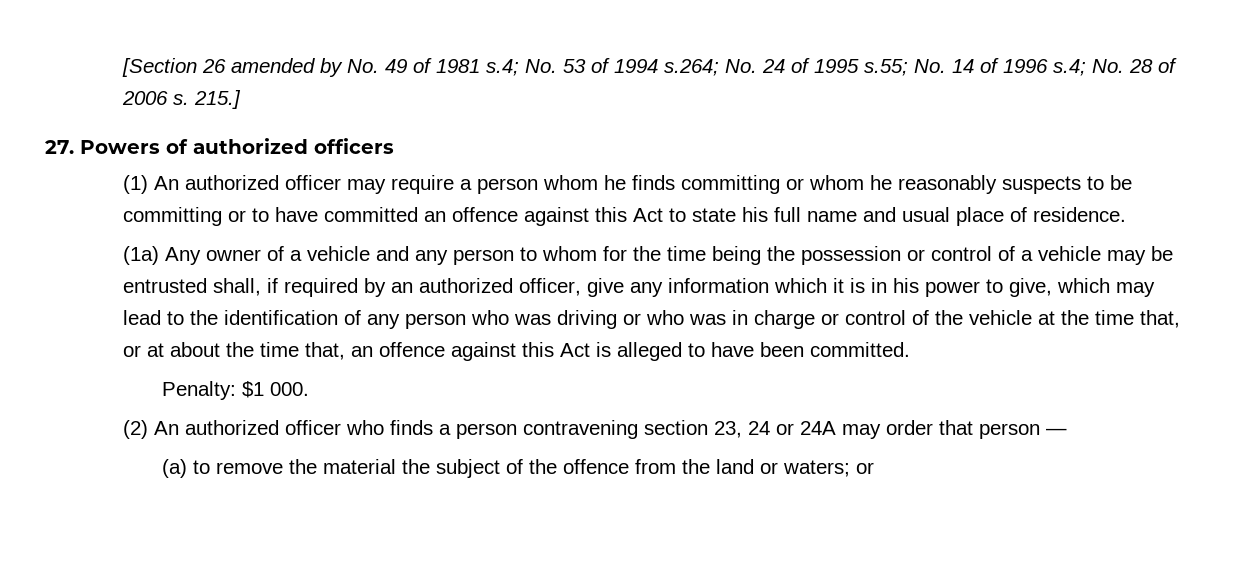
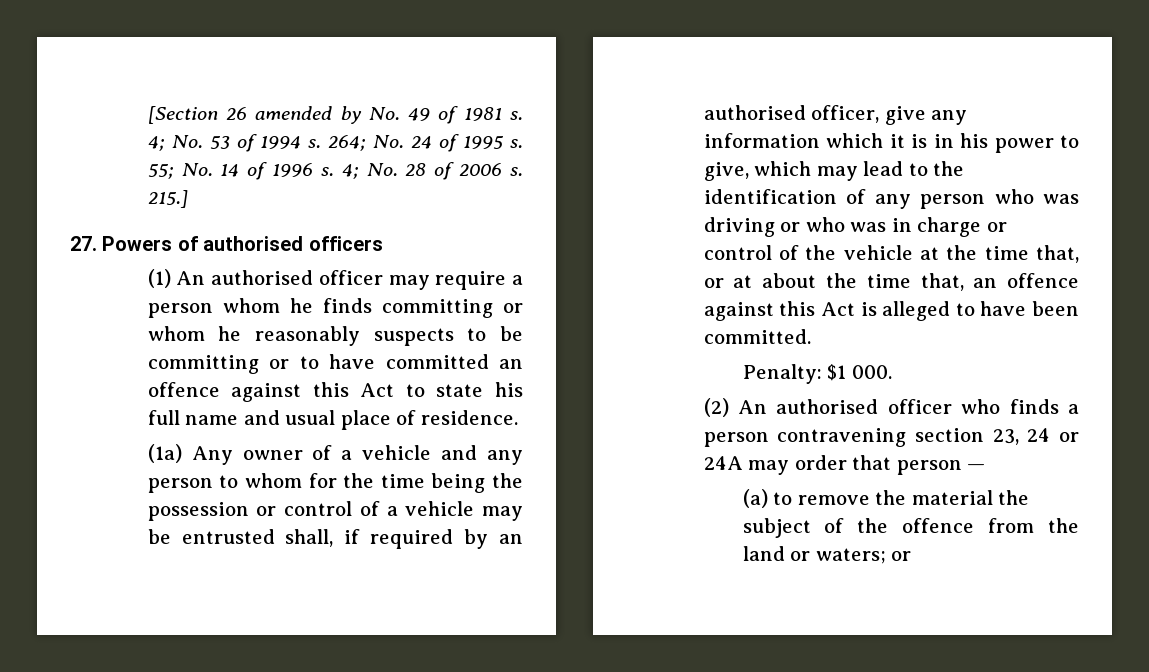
- [Section 26 amended by No. 49 of 1981 s.4; No. 53 of 1994 s.264; No. 24 of 1995 s.55; No. 14 of 1996 s.4; No. 28 of 2006 s.
+ [Section 26 amended by No. 49 of 1981 s. 4; No. 53 of 1994 s. 264; No. 24 of 1995 s. 55; No. 14 of 1996 s. 4; No. 28 of 2006 s.
- 27. Powers of authorized officers
+ 27. Powers of authorised officers
- (1) An authorized officer may require a person whom he finds committing or whom he reasonably suspects to be committing or to have committed an offence against this Act to state his full name and usual place of residence.
+ (1) An authorised officer may require a person whom he finds committing or whom he reasonably suspects to be committing or to have committed an offence against this Act to state his full name and usual place of residence.
- (1a) Any owner of a vehicle and any person to whom for the time being the possession or control of a vehicle may be entrusted shall, if required by an authorized officer, give any information which it is in his power to give, which may lead to the identification of any person who was driving or who was in charge or control of the vehicle at the time that, or at about the time that, an offence against this Act is alleged to have been committed.
+ (1a) Any owner of a vehicle and any person to whom for the time being the possession or control of a vehicle may be entrusted shall, if required by an authorised officer, give any information which it is in his power to give, which may lead to the identification of any person who was driving or who was in charge or control of the vehicle at the time that, or at about the time that, an offence against this Act is alleged to have been committed.
- (2) An authorized officer who finds a person contravening section 23, 24 or 24A may order that person —
+ (2) An authorised officer who finds a person contravening section 23, 24 or 24A may order that person —

